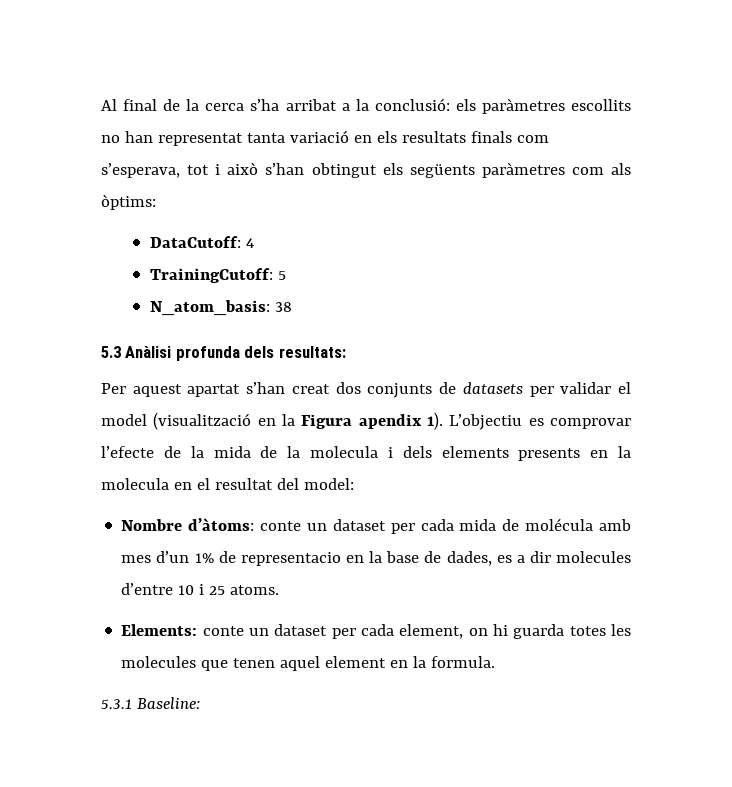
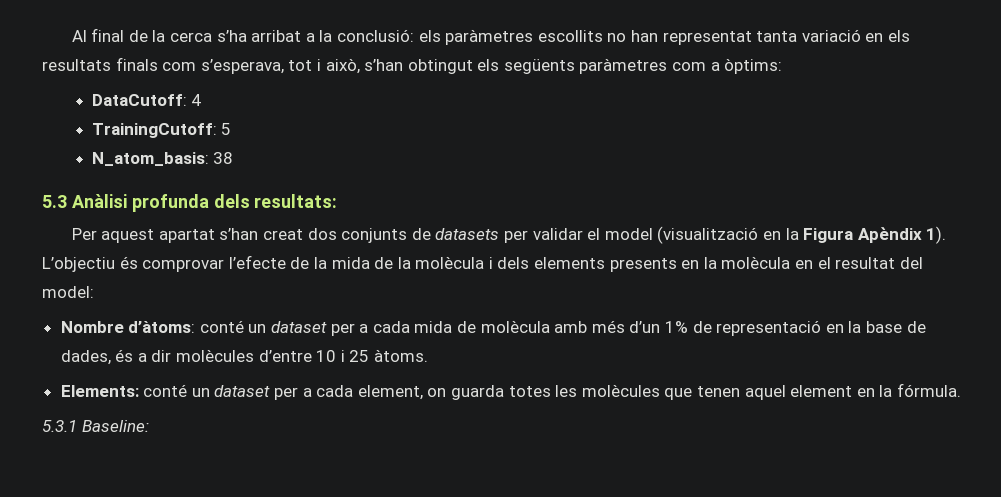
- Al final de la cerca s’ha arribat a la conclusió: els paràmetres escollits no han representat tanta variació en els resultats finals com s’esperava, tot i això s’han obtingut els següents paràmetres com als òptims:
+ Al final de la cerca s’ha arribat a la conclusió: els paràmetres escollits no han representat tanta variació en els resultats finals com s’esperava, tot i això, s’han obtingut els següents paràmetres com a òptims:
- Per aquest apartat s’han creat dos conjunts de datasets per validar el model (visualització en la Figura apendix 1).
+ Per aquest apartat s’han creat dos conjunts de datasets per validar el model (visualització en la Figura Apèndix 1).
- L’objectiu es comprovar l’efecte de la mida de la molecula i dels elements presents en la molecula en el resultat del model:
+ L’objectiu és comprovar l’efecte de la mida de la molècula i dels elements presents en la molècula en el resultat del model:
- Nombre d’àtoms: conte un dataset per cada mida de molécula amb mes d’un 1% de representacio en la base de dades, es a dir molecules d’entre 10 i 25 atoms.
+ Nombre d’àtoms: conté un dataset per a cada mida de molècula amb més d’un 1% de representació en la base de dades, és a dir molècules d’entre 10 i 25 àtoms.
- Elements: conte un dataset per cada element, on hi guarda totes les molecules que tenen aquel element en la formula.
+ Elements: conté un dataset per a cada element, on guarda totes les molècules que tenen aquel element en la fórmula.

